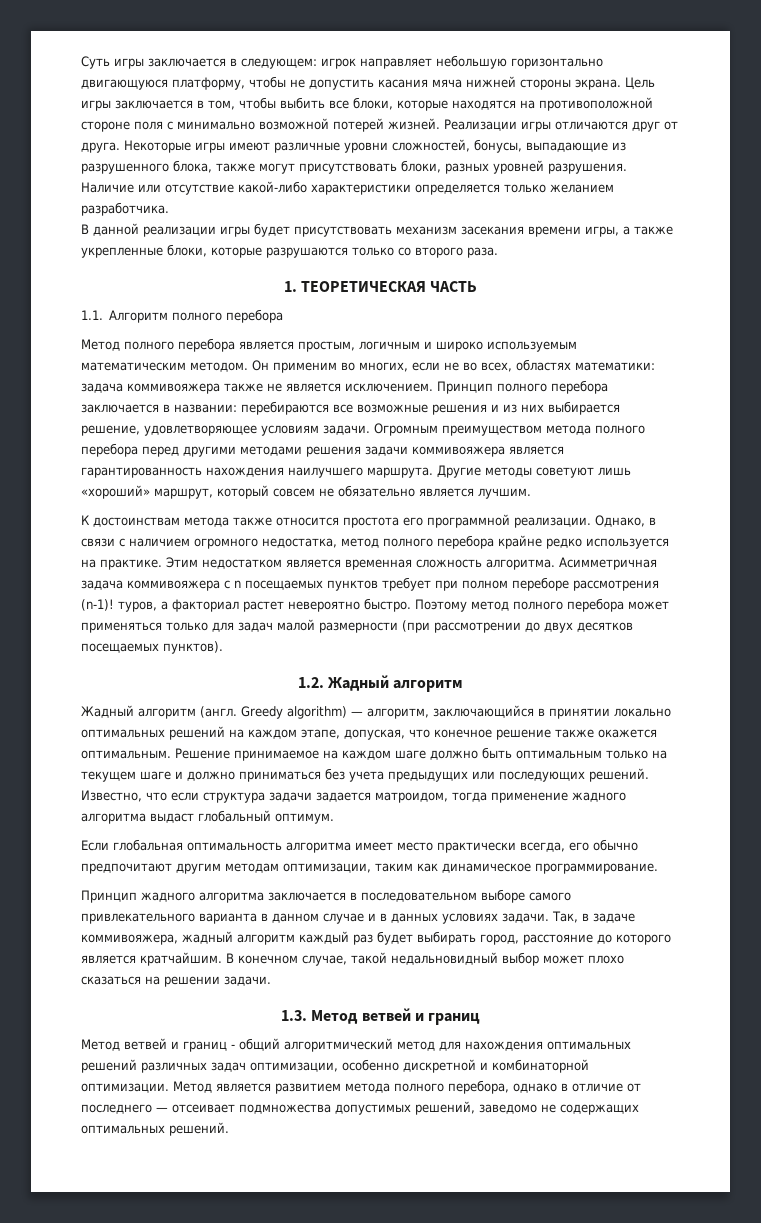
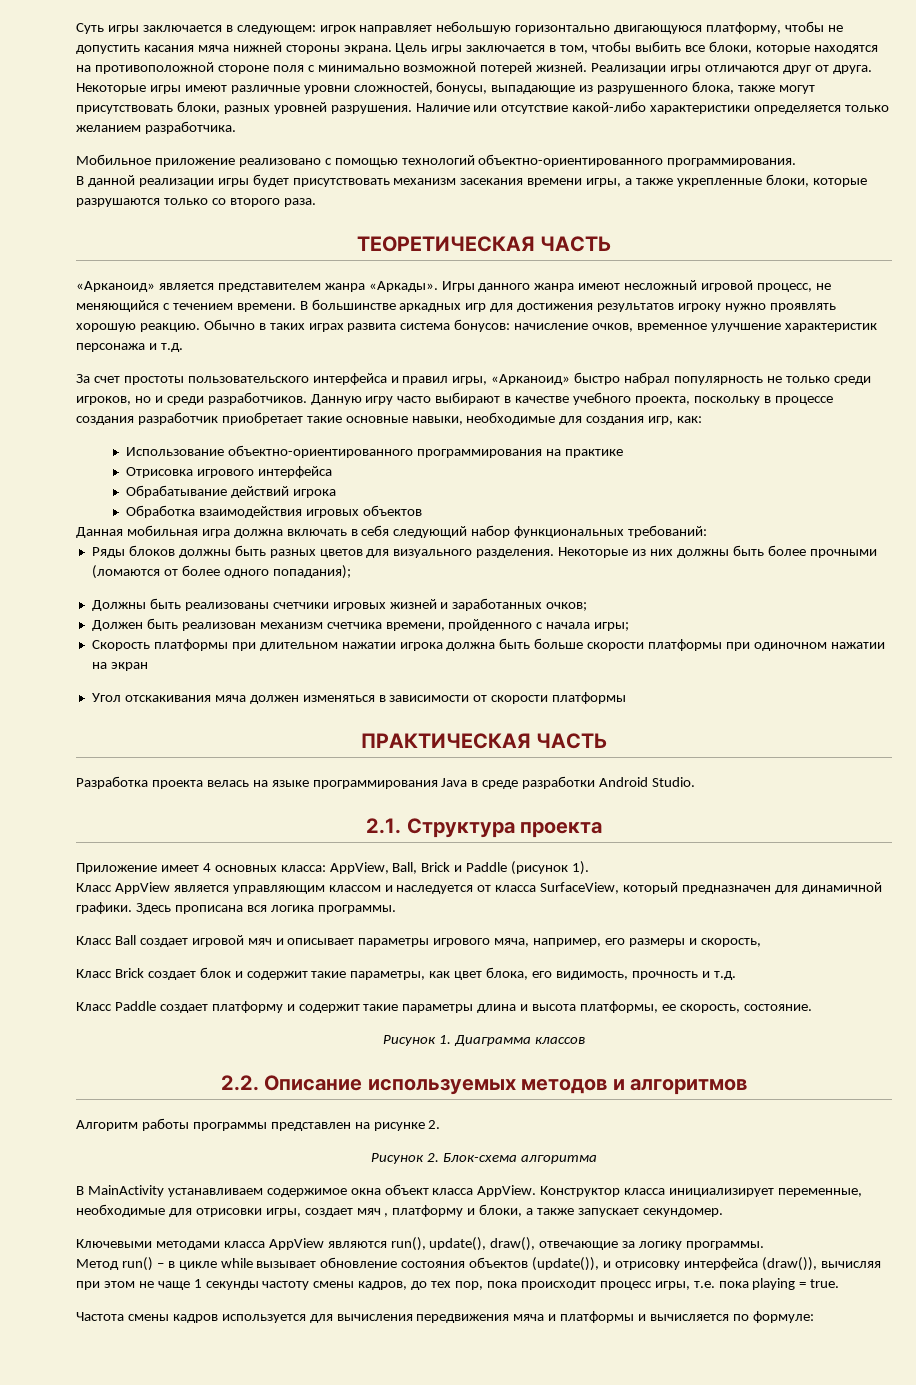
+ Мобильное приложение реализовано с помощью технологий объектно-ориентированного программирования.
- 1. ТЕОРЕТИЧЕСКАЯ ЧАСТЬ
+ ТЕОРЕТИЧЕСКАЯ ЧАСТЬ
- 1.1. Алгоритм полного перебора
- Метод полного перебора является простым, логичным и широко используемым математическим методом. Он применим во многих, если не во всех, областях математики: задача коммивояжера также не является исключением. Принцип полного перебора заключается в названии: перебираются все возможные решения и из них выбирается решение, удовлетворяющее условиям задачи. Огромным преимуществом метода полного перебора перед другими методами решения задачи коммивояжера является гарантированность нахождения наилучшего маршрута. Другие методы советуют лишь «хороший» маршрут, который совсем не обязательно является лучшим.
- К достоинствам метода также относится простота его программной реализации. Однако, в связи с наличием огромного недостатка, метод полного перебора крайне редко используется на практике. Этим недостатком является временная сложность алгоритма. Асимметричная задача коммивояжера с n посещаемых пунктов требует при полном переборе рассмотрения (n-1)! туров, а факториал растет невероятно быстро. Поэтому метод полного перебора может применяться только для задач малой размерности (при рассмотрении до двух десятков посещаемых пунктов).
- 1.2. Жадный алгоритм
- Жадный алгоритм (англ. Greedy algorithm) — алгоритм, заключающийся в принятии локально оптимальных решений на каждом этапе, допуская, что конечное решение также окажется оптимальным. Решение принимаемое на каждом шаге должно быть оптимальным только на текущем шаге и должно приниматься без учета предыдущих или последующих решений. Известно, что если структура задачи задается матроидом, тогда применение жадного алгоритма выдаст глобальный оптимум.
- Если глобальная оптимальность алгоритма имеет место практически всегда, его обычно предпочитают другим методам оптимизации, таким как динамическое программирование.
- Принцип жадного алгоритма заключается в последовательном выборе самого привлекательного варианта в данном случае и в данных условиях задачи. Так, в задаче коммивояжера, жадный алгоритм каждый раз будет выбирать город, расстояние до которого является кратчайшим. В конечном случае, такой недальновидный выбор может плохо сказаться на решении задачи.
- 1.3. Метод ветвей и границ
- Метод ветвей и границ - общий алгоритмический метод для нахождения оптимальных решений различных задач оптимизации, особенно дискретной и комбинаторной оптимизации. Метод является развитием метода полного перебора, однако в отличие от последнего — отсеивает подмножества допустимых решений, заведомо не содержащих оптимальных решений.
+ «Арканоид» является представителем жанра «Аркады». Игры данного жанра имеют несложный игровой процесс, не меняющийся с течением времени. В большинстве аркадных игр для достижения результатов игроку нужно проявлять хорошую реакцию. Обычно в таких играх развита система бонусов: начисление очков, временное улучшение характеристик персонажа и т.д.
+ За счет простоты пользовательского интерфейса и правил игры, «Арканоид» быстро набрал популярность не только среди игроков, но и среди разработчиков. Данную игру часто выбирают в качестве учебного проекта, поскольку в процессе создания разработчик приобретает такие основные навыки, необходимые для создания игр, как:
+ Использование объектно-ориентированного программирования на практике
+ Отрисовка игрового интерфейса
+ Обрабатывание действий игрока
+ Обработка взаимодействия игровых объектов
+ Данная мобильная игра должна включать в себя следующий набор функциональных требований:
+ Ряды блоков должны быть разных цветов для визуального разделения. Некоторые из них должны быть более прочными (ломаются от более одного попадания);
+ Должны быть реализованы счетчики игровых жизней и заработанных очков;
+ Должен быть реализован механизм счетчика времени, пройденного с начала игры;
+ Скорость платформы при длительном нажатии игрока должна быть больше скорости платформы при одиночном нажатии на экран
+ Угол отскакивания мяча должен изменяться в зависимости от скорости платформы
+ ПРАКТИЧЕСКАЯ ЧАСТЬ
+ Разработка проекта велась на языке программирования Java в среде разработки Android Studio.
+ 2.1. Структура проекта
+ Приложение имеет 4 основных класса: AppView, Ball, Brick и Paddle (рисунок 1).
+ Класс AppView является управляющим классом и наследуется от класса SurfaceView, который предназначен для динамичной графики. Здесь прописана вся логика программы.
+ Класс Ball создает игровой мяч и описывает параметры игрового мяча, например, его размеры и скорость,
+ Класс Brick создает блок и содержит такие параметры, как цвет блока, его видимость, прочность и т.д.
+ Класс Paddle создает платформу и содержит такие параметры длина и высота платформы, ее скорость, состояние.
+ Рисунок 1. Диаграмма классов
+ 2.2. Описание используемых методов и алгоритмов
+ Алгоритм работы программы представлен на рисунке 2.
+ Рисунок 2. Блок-схема алгоритма
+ В MainActivity устанавливаем содержимое окна объект класса AppView. Конструктор класса инициализирует переменные, необходимые для отрисовки игры, создает мяч , платформу и блоки, а также запускает секундомер.
+ Ключевыми методами класса AppView являются run(), update(), draw(), отвечающие за логику программы.
+ Метод run() – в цикле while вызывает обновление состояния объектов (update()), и отрисовку интерфейса (draw()), вычисляя при этом не чаще 1 секунды частоту смены кадров, до тех пор, пока происходит процесс игры, т.е. пока playing = true.
+ Частота смены кадров используется для вычисления передвижения мяча и платформы и вычисляется по формуле:

